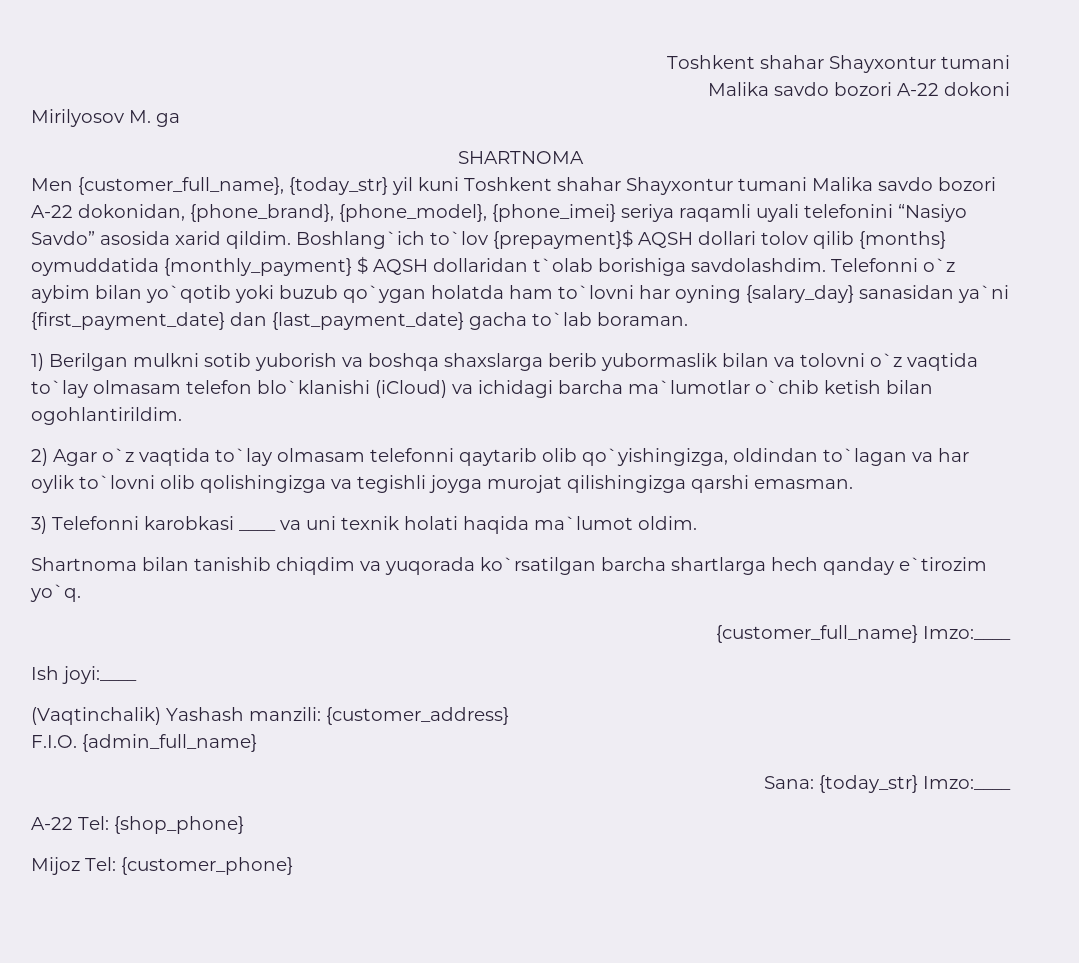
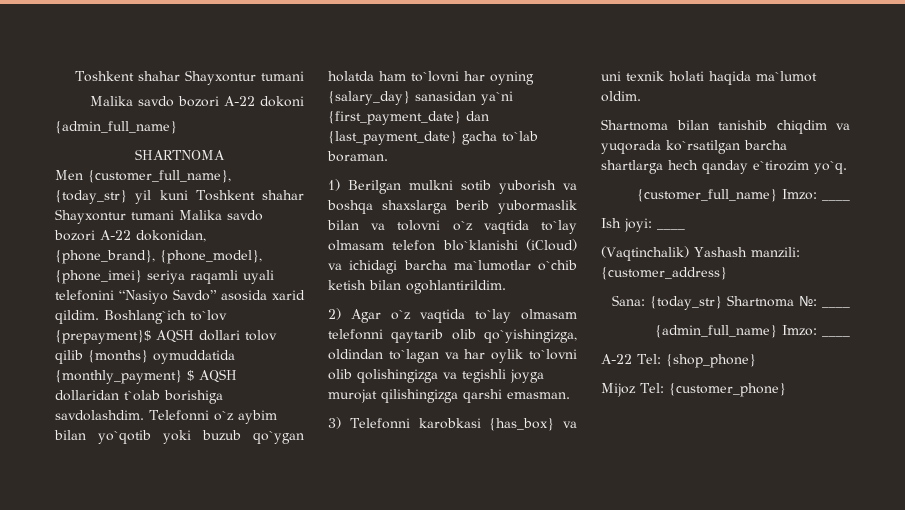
  Malika savdo bozori A-22 dokoni
- Mirilyosov M. ga
+ {admin_full_name}
- 3) Telefonni karobkasi ____ va uni texnik holati haqida ma`lumot oldim.
+ 3) Telefonni karobkasi {has_box} va uni texnik holati haqida ma`lumot oldim.
- {customer_full_name} Imzo:____
+ {customer_full_name} Imzo: ____
- Ish joyi:____
+ Ish joyi: ____
- F.I.O. {admin_full_name}
- Sana: {today_str} Imzo:____
+ Sana: {today_str} Shartnoma №: ____
+ {admin_full_name} Imzo: ____

